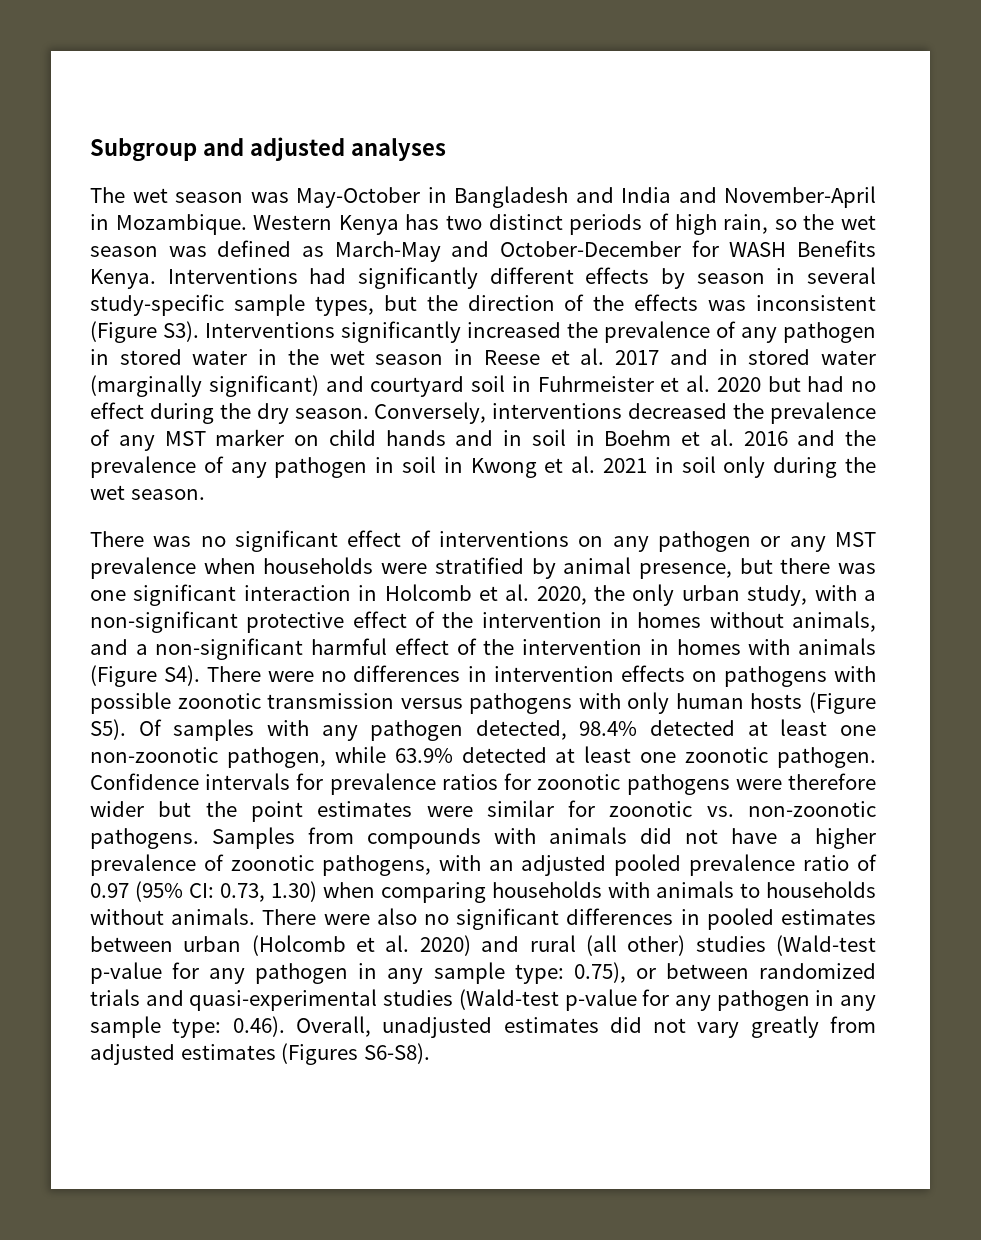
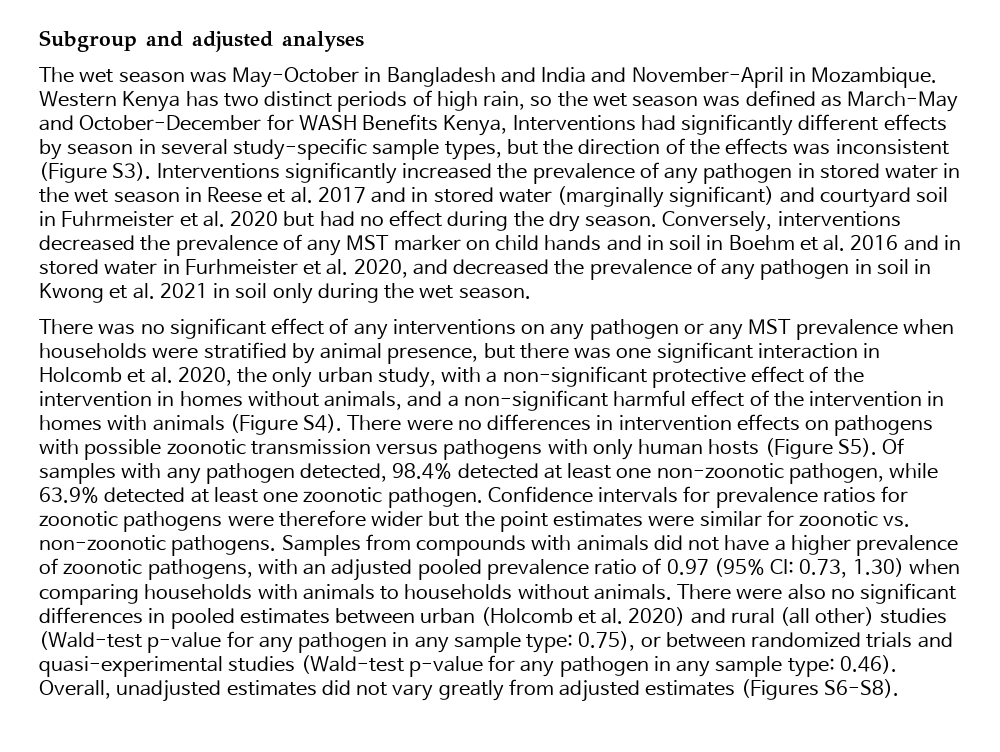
- Western Kenya has two distinct periods of high rain, so the wet season was defined as March-May and October-December for WASH Benefits Kenya. Interventions had significantly different effects by season in several study-specific sample types, but the direction of the effects was inconsistent (Figure S3). Interventions significantly increased the prevalence of any pathogen in stored water in the wet season in Reese et al. 2017 and in stored water (marginally significant) and courtyard soil in Fuhrmeister et al. 2020 but had no effect during the dry season.
+ Western Kenya has two distinct periods of high rain, so the wet season was defined as March-May and October-December for WASH Benefits Kenya, Interventions had significantly different effects by season in several study-specific sample types, but the direction of the effects was inconsistent (Figure S3). Interventions significantly increased the prevalence of any pathogen in stored water in the wet season in Reese et al. 2017 and in stored water (marginally significant) and courtyard soil in Fuhrmeister et al. 2020 but had no effect during the dry season.
- Conversely, interventions decreased the prevalence of any MST marker on child hands and in soil in Boehm et al. 2016 and the prevalence of any pathogen in soil in Kwong et al. 2021 in soil only during the wet season.
+ Conversely, interventions decreased the prevalence of any MST marker on child hands and in soil in Boehm et al. 2016 and in stored water in Furhmeister et al. 2020, and decreased the prevalence of any pathogen in soil in Kwong et al. 2021 in soil only during the wet season.
- There was no significant effect of interventions on any pathogen or any MST prevalence when households were stratified by animal presence, but there was one significant interaction in Holcomb et al. 2020, the only urban study, with a non-significant protective effect of the intervention in homes without animals, and a non-significant harmful effect of the intervention in homes with animals (Figure S4). There were no differences in intervention effects on pathogens with possible zoonotic transmission versus pathogens with only human hosts (Figure S5). Of samples with any pathogen detected, 98.4% detected at least one non-zoonotic pathogen, while 63.9% detected at least one zoonotic pathogen.
+ There was no significant effect of any interventions on any pathogen or any MST prevalence when households were stratified by animal presence, but there was one significant interaction in Holcomb et al. 2020, the only urban study, with a non-significant protective effect of the intervention in homes without animals, and a non-significant harmful effect of the intervention in homes with animals (Figure S4). There were no differences in intervention effects on pathogens with possible zoonotic transmission versus pathogens with only human hosts (Figure S5). Of samples with any pathogen detected, 98.4% detected at least one non-zoonotic pathogen, while 63.9% detected at least one zoonotic pathogen.

